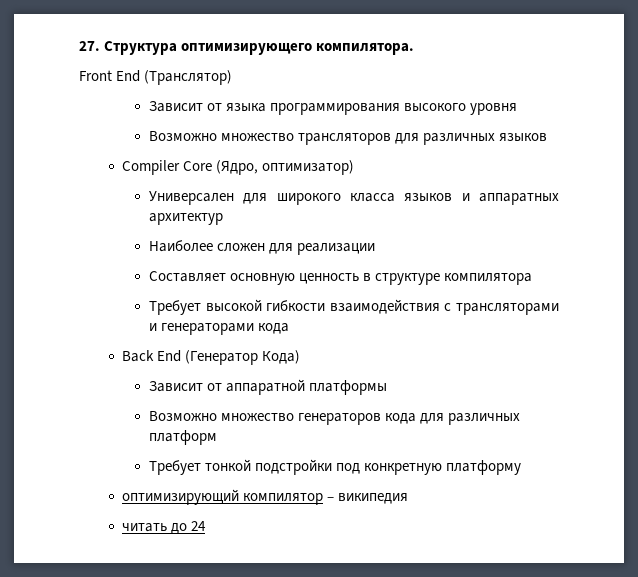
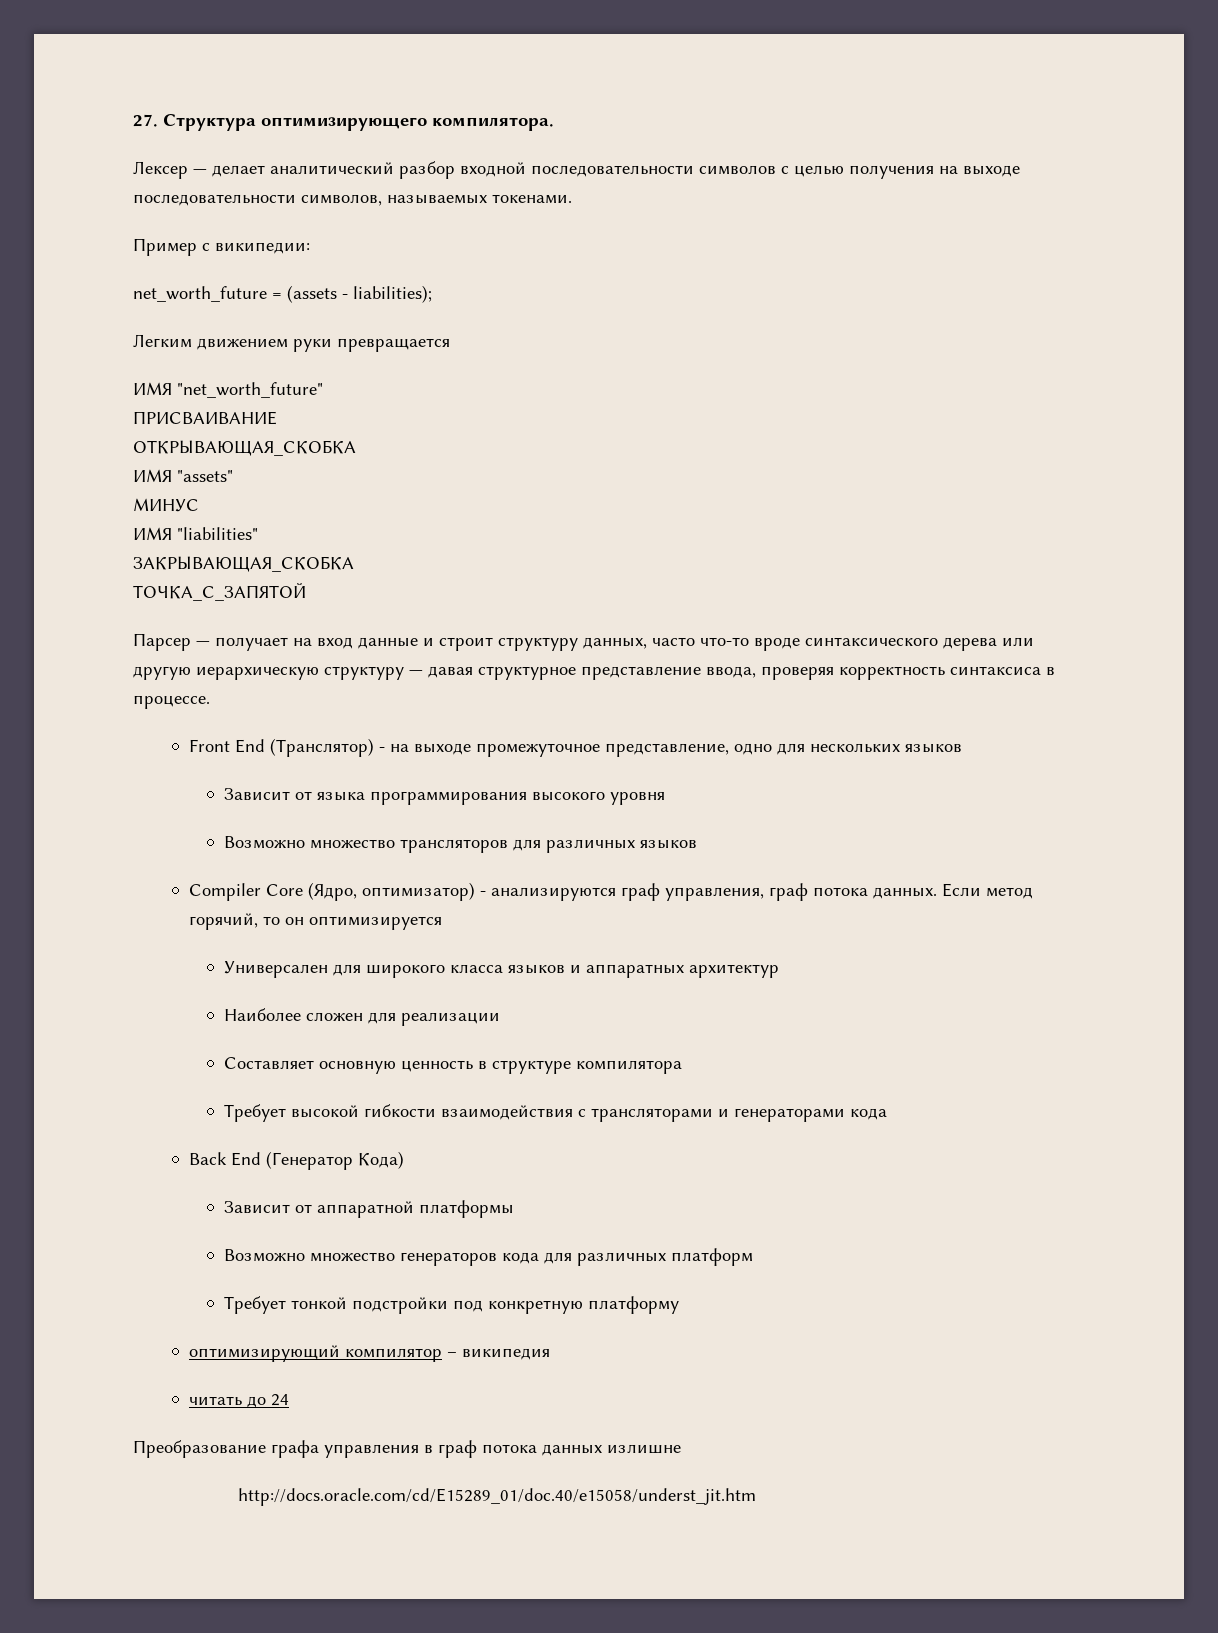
- Front End (Транслятор)
+ Лексер — делает аналитический разбор входной последовательности символов с целью получения на выходе последовательности символов, называемых токенами.
+ Пример с википедии:
+ net_worth_future = (assets - liabilities);
+ Легким движением руки превращается
+ ИМЯ "net_worth_future"
+ ПРИСВАИВАНИЕ
+ ОТКРЫВАЮЩАЯ_СКОБКА
+ ИМЯ "assets"
+ МИНУС
+ ИМЯ "liabilities"
+ ЗАКРЫВАЮЩАЯ_СКОБКА
+ ТОЧКА_С_ЗАПЯТОЙ
+ Парсер — получает на вход данные и строит структуру данных, часто что-то вроде синтаксического дерева или другую иерархическую структуру — давая структурное представление ввода, проверяя корректность синтаксиса в процессе.
+ Front End (Транслятор) - на выходе промежуточное представление, одно для нескольких языков
- Compiler Core (Ядро, оптимизатор)
+ Compiler Core (Ядро, оптимизатор) - анализируются граф управления, граф потока данных. Если метод горячий, то он оптимизируется
+ Преобразование графа управления в граф потока данных излишне
+ http://docs.oracle.com/cd/E15289_01/doc.40/e15058/underst_jit.htm

